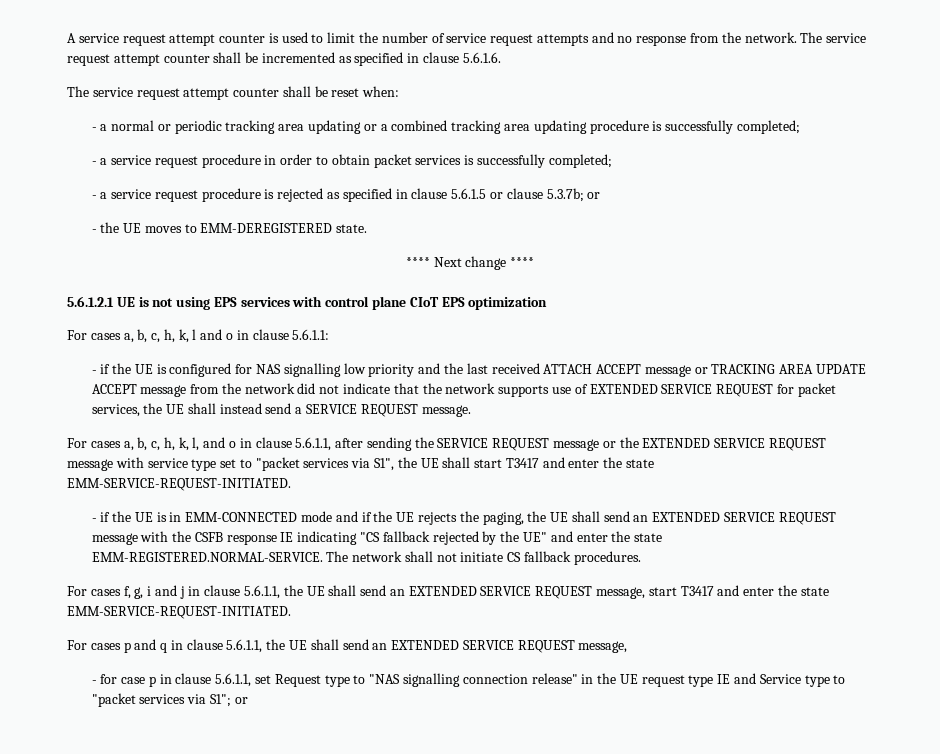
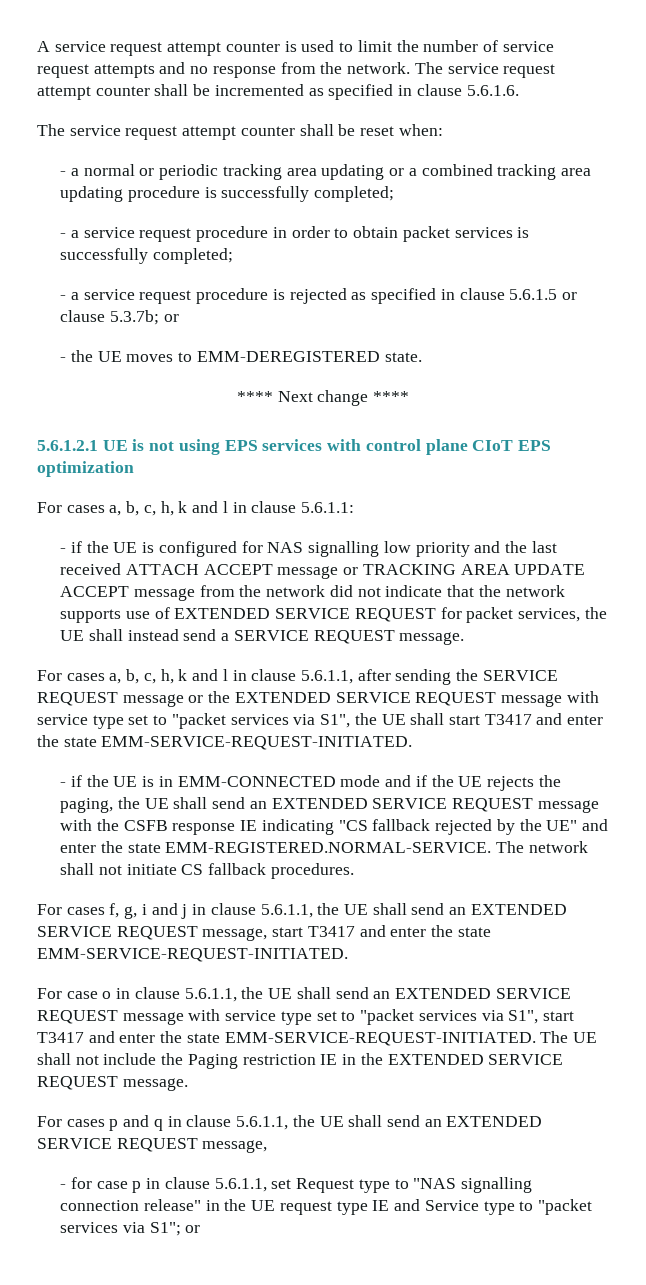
- For cases a, b, c, h, k, l and o in clause 5.6.1.1:
+ For cases a, b, c, h, k and l in clause 5.6.1.1:
- For cases a, b, c, h, k, l, and o in clause 5.6.1.1, after sending the SERVICE REQUEST message or the EXTENDED SERVICE REQUEST message with service type set to "packet services via S1", the UE shall start T3417 and enter the state EMM-SERVICE-REQUEST-INITIATED.
+ For cases a, b, c, h, k and l in clause 5.6.1.1, after sending the SERVICE REQUEST message or the EXTENDED SERVICE REQUEST message with service type set to "packet services via S1", the UE shall start T3417 and enter the state EMM-SERVICE-REQUEST-INITIATED.
+ For case o in clause 5.6.1.1, the UE shall send an EXTENDED SERVICE REQUEST message with service type set to "packet services via S1", start T3417 and enter the state EMM-SERVICE-REQUEST-INITIATED. The UE shall not include the Paging restriction IE in the EXTENDED SERVICE REQUEST message.

